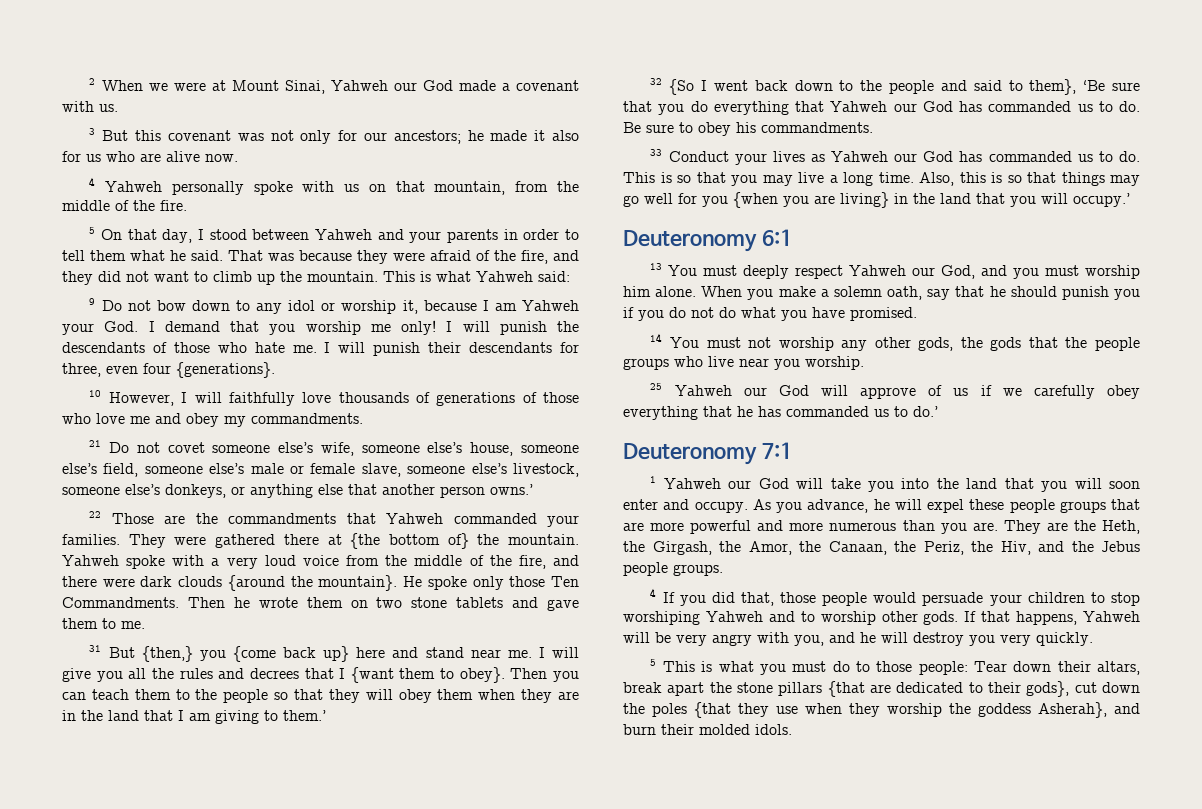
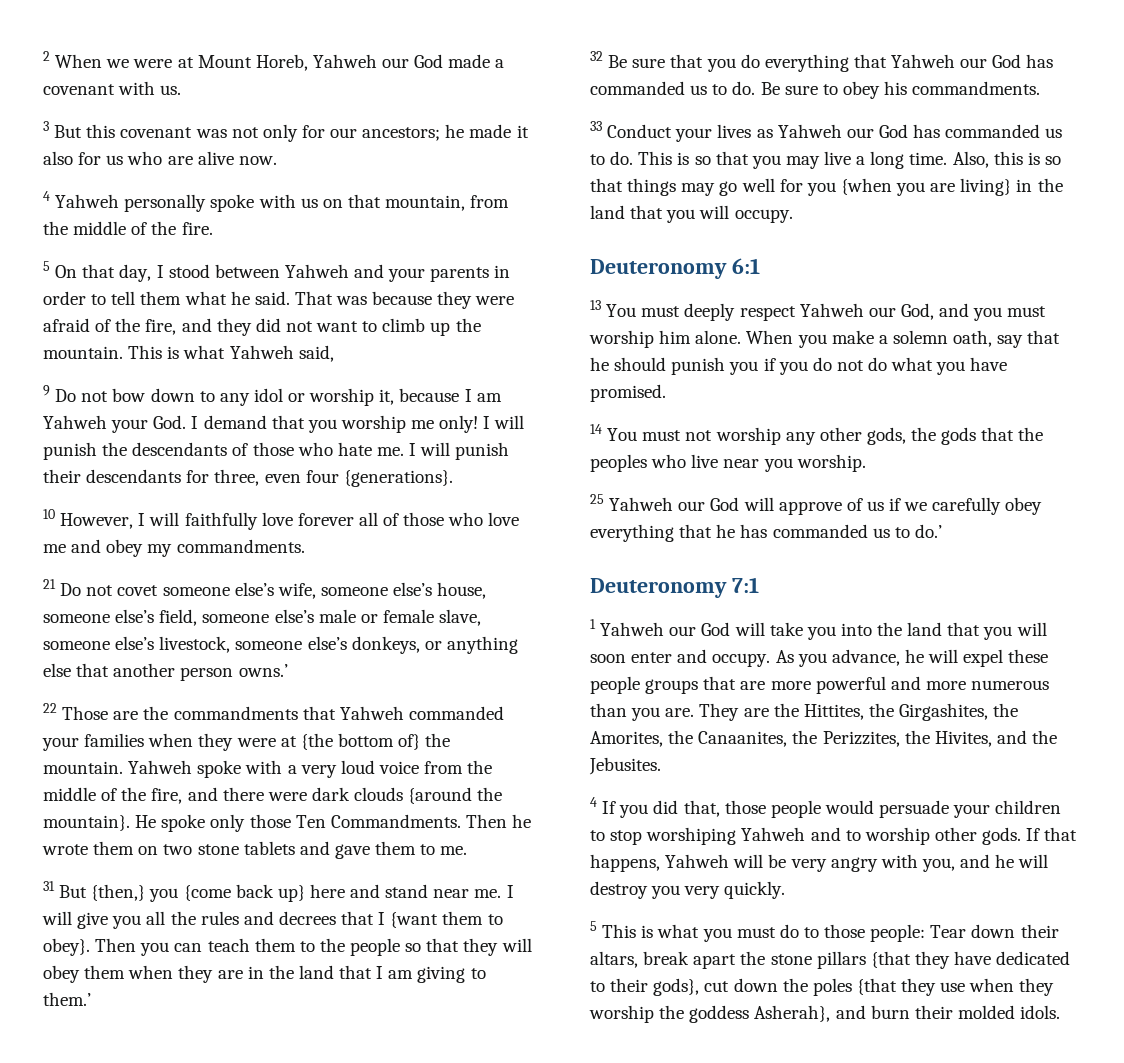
- 2 When we were at Mount Sinai, Yahweh our God made a covenant with us.
+ 2 When we were at Mount Horeb, Yahweh our God made a covenant with us.
- This is what Yahweh said:
+ This is what Yahweh said,
- 10 However, I will faithfully love thousands of generations of those who love me and obey my commandments.
+ 10 However, I will faithfully love forever all of those who love me and obey my commandments.
- 22 Those are the commandments that Yahweh commanded your families. They were gathered there at {the bottom of} the mountain.
+ 22 Those are the commandments that Yahweh commanded your families when they were at {the bottom of} the mountain.
- 32 {So I went back down to the people and said to them}, ‘Be sure that you do everything that Yahweh our God has commanded us to do.
+ 32 Be sure that you do everything that Yahweh our God has commanded us to do.
- Also, this is so that things may go well for you {when you are living} in the land that you will occupy.’
+ Also, this is so that things may go well for you {when you are living} in the land that you will occupy.
- 14 You must not worship any other gods, the gods that the people groups who live near you worship.
+ 14 You must not worship any other gods, the gods that the peoples who live near you worship.
- They are the Heth, the Girgash, the Amor, the Canaan, the Periz, the Hiv, and the Jebus people groups.
+ They are the Hittites, the Girgashites, the Amorites, the Canaanites, the Perizzites, the Hivites, and the Jebusites.
- 5 This is what you must do to those people: Tear down their altars, break apart the stone pillars {that are dedicated to their gods}, cut down the poles {that they use when they worship the goddess Asherah}, and burn their molded idols.
+ 5 This is what you must do to those people: Tear down their altars, break apart the stone pillars {that they have dedicated to their gods}, cut down the poles {that they use when they worship the goddess Asherah}, and burn their molded idols.

